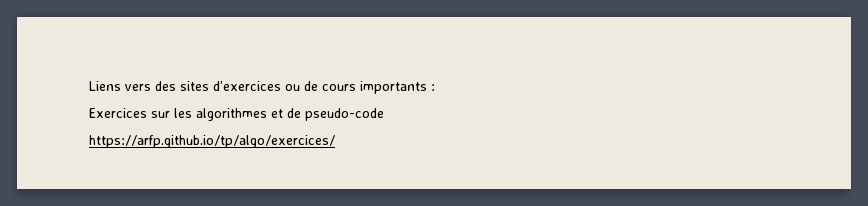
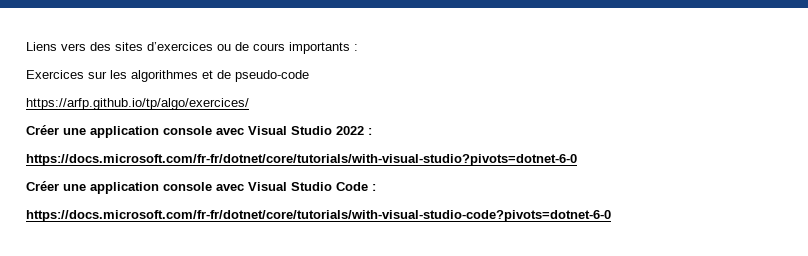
+ Créer une application console avec Visual Studio 2022 :
+ https://docs.microsoft.com/fr-fr/dotnet/core/tutorials/with-visual-studio?pivots=dotnet-6-0
+ Créer une application console avec Visual Studio Code :
+ https://docs.microsoft.com/fr-fr/dotnet/core/tutorials/with-visual-studio-code?pivots=dotnet-6-0

